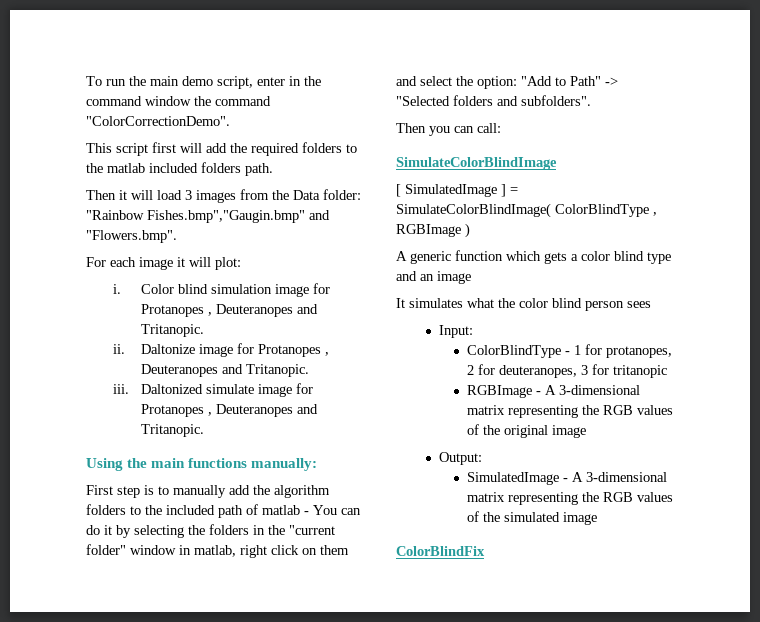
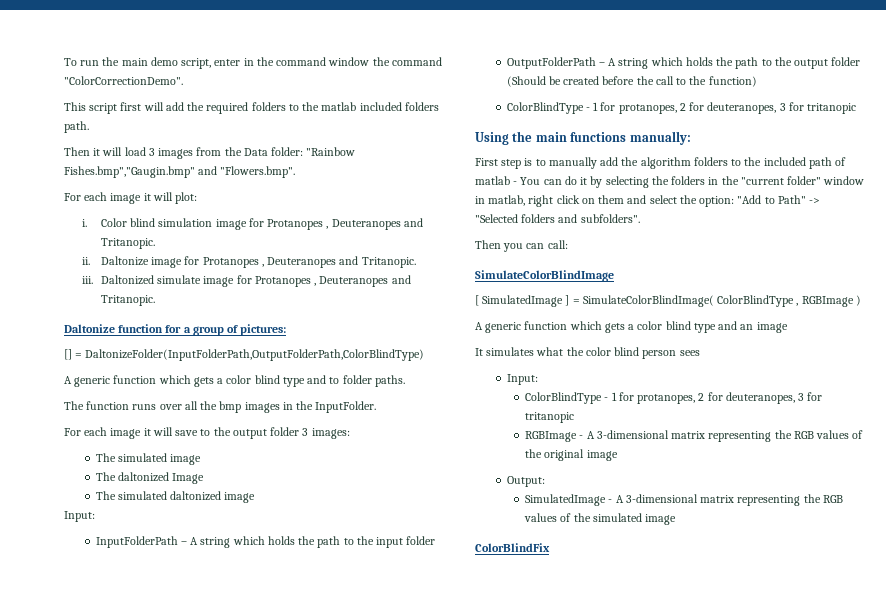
+ Daltonize function for a group of pictures:
+ [] = DaltonizeFolder(InputFolderPath,OutputFolderPath,ColorBlindType)
+ A generic function which gets a color blind type and to folder paths.
+ The function runs over all the bmp images in the InputFolder.
+ For each image it will save to the output folder 3 images:
+ The simulated image
+ The daltonized Image
+ The simulated daltonized image
+ Input:
+ InputFolderPath – A string which holds the path to the input folder
+ OutputFolderPath – A string which holds the path to the output folder (Should be created before the call to the function)
+ ColorBlindType - 1 for protanopes, 2 for deuteranopes, 3 for tritanopic

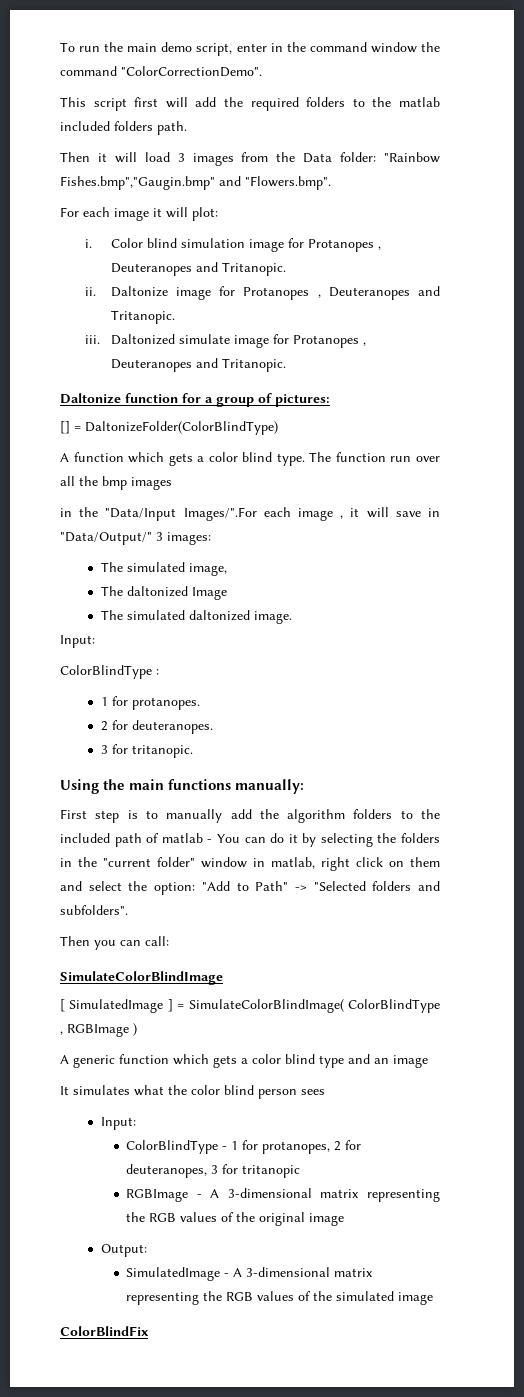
- [] = DaltonizeFolder(InputFolderPath,OutputFolderPath,ColorBlindType)
- A generic function which gets a color blind type and to folder paths.
- The function runs over all the bmp images in the InputFolder.
- For each image it will save to the output folder 3 images:
+ [] = DaltonizeFolder(ColorBlindType)
+ A function which gets a color blind type. The function run over all the bmp images
+ in the "Data/Input Images/".For each image , it will save in "Data/Output/" 3 images:
- The simulated image
+ The simulated image,
- The simulated daltonized image
+ The simulated daltonized image.
  Input:
- InputFolderPath – A string which holds the path to the input folder
- OutputFolderPath – A string which holds the path to the output folder (Should be created before the call to the function)
- ColorBlindType - 1 for protanopes, 2 for deuteranopes, 3 for tritanopic
+ ColorBlindType :
+ 1 for protanopes.
+ 2 for deuteranopes.
+ 3 for tritanopic.

